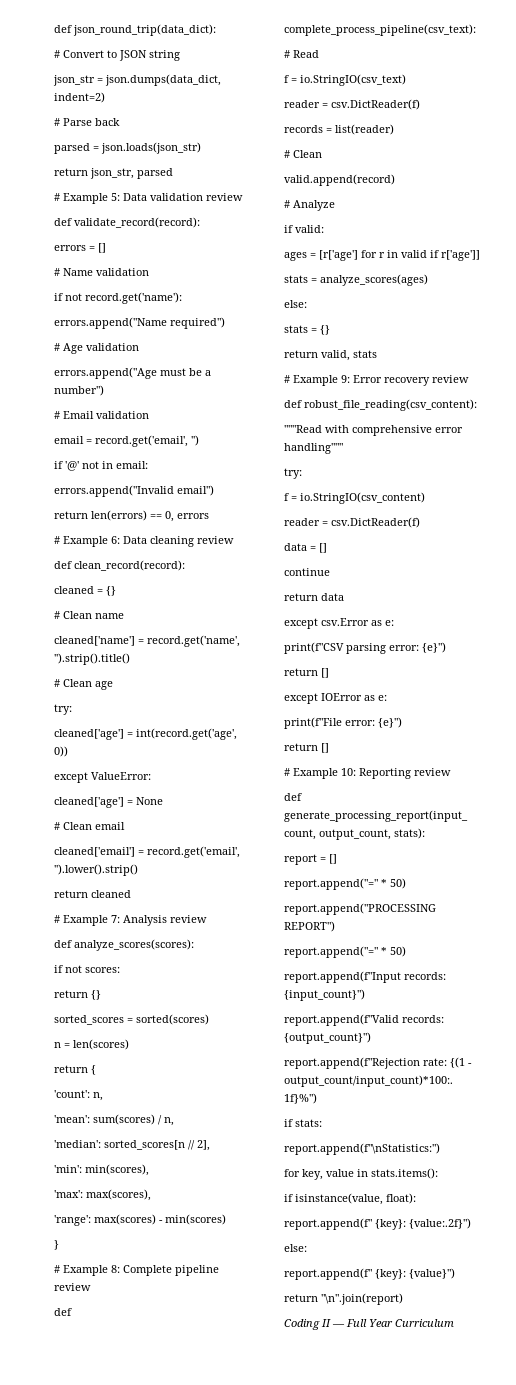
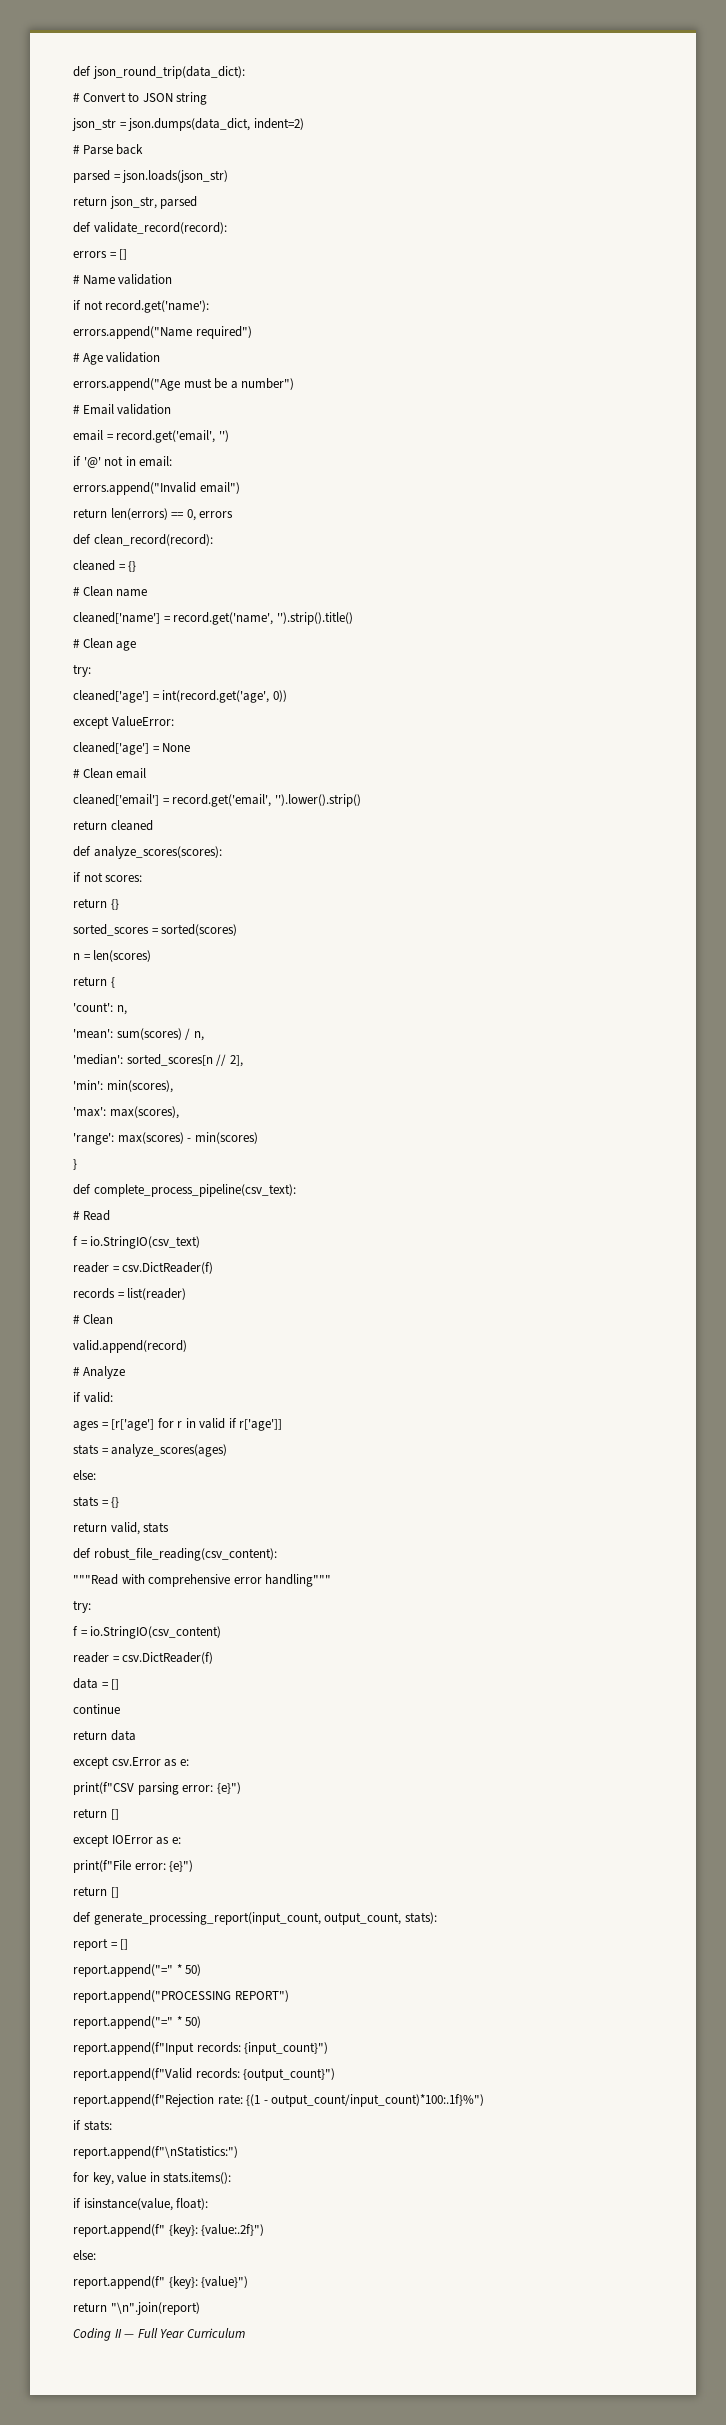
- # Example 5: Data validation review
- # Example 6: Data cleaning review
- # Example 7: Analysis review
- # Example 8: Complete pipeline review
- # Example 9: Error recovery review
- # Example 10: Reporting review

